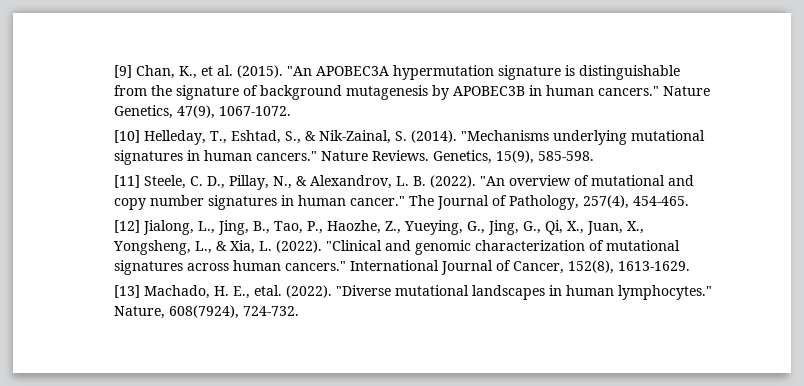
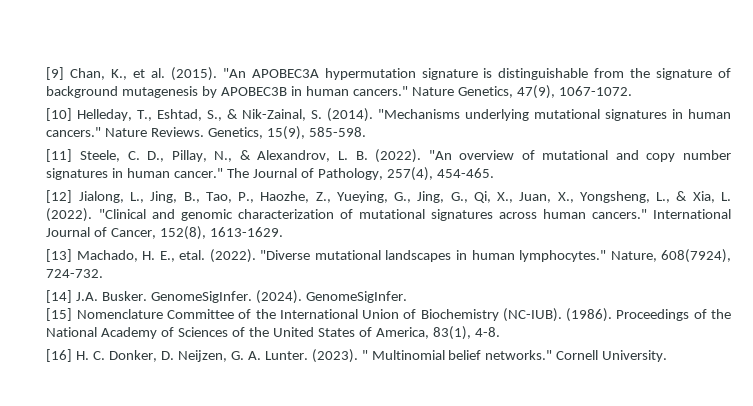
+ [14] J.A. Busker. GenomeSigInfer. (2024). GenomeSigInfer.
+ [15] Nomenclature Committee of the International Union of Biochemistry (NC-IUB). (1986). Proceedings of the National Academy of Sciences of the United States of America, 83(1), 4-8.
+ [16] H. C. Donker, D. Neijzen, G. A. Lunter. (2023). " Multinomial belief networks." Cornell University.

